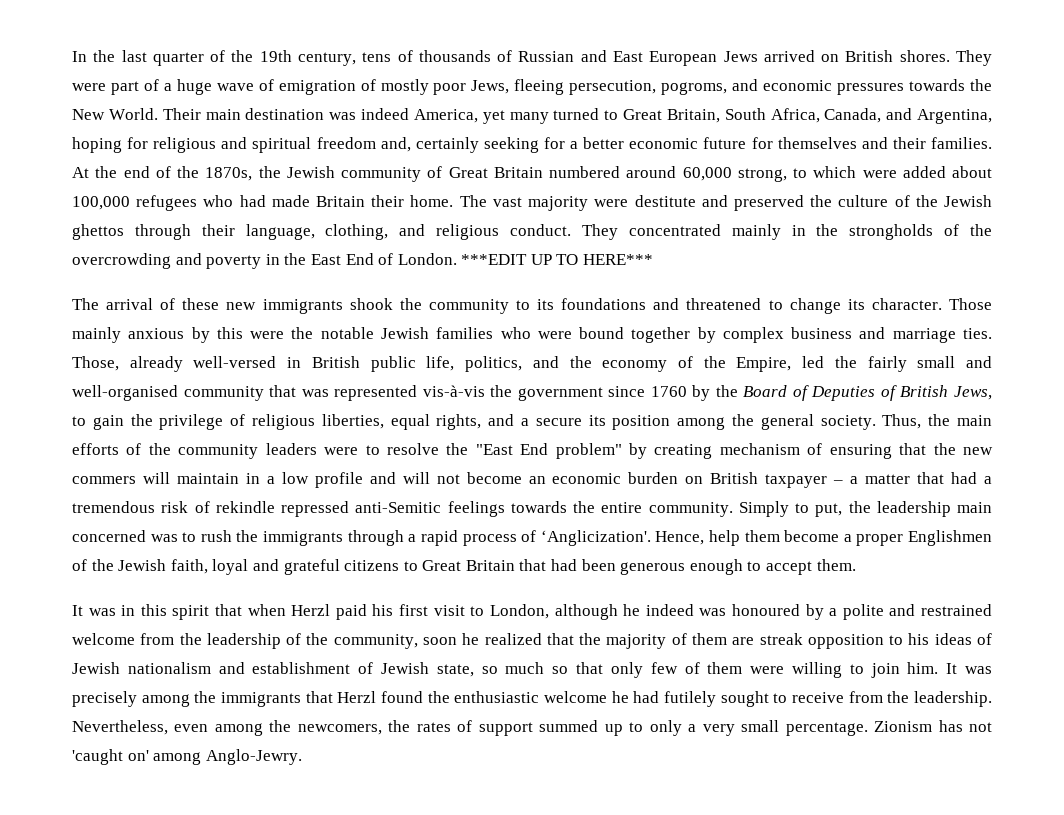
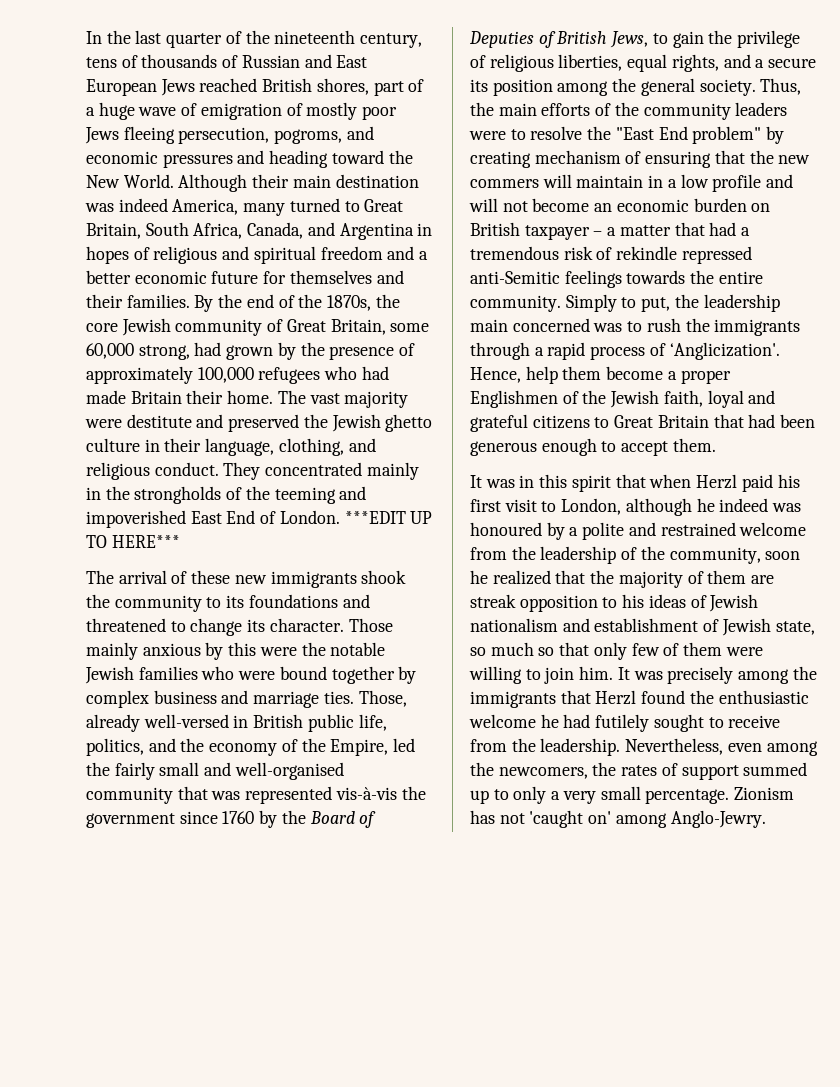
- In the last quarter of the 19th century, tens of thousands of Russian and East European Jews arrived on British shores. They were part of a huge wave of emigration of mostly poor Jews, fleeing persecution, pogroms, and economic pressures towards the New World.
+ In the last quarter of the nineteenth century, tens of thousands of Russian and East European Jews reached British shores, part of a huge wave of emigration of mostly poor Jews fleeing persecution, pogroms, and economic pressures and heading toward the New World.
- Their main destination was indeed America, yet many turned to Great Britain, South Africa, Canada, and Argentina, hoping for religious and spiritual freedom and, certainly seeking for a better economic future for themselves and their families.
+ Although their main destination was indeed America, many turned to Great Britain, South Africa, Canada, and Argentina in hopes of religious and spiritual freedom and a better economic future for themselves and their families.
- At the end of the 1870s, the Jewish community of Great Britain numbered around 60,000 strong, to which were added about 100,000 refugees who had made Britain their home.
+ By the end of the 1870s, the core Jewish community of Great Britain, some 60,000 strong, had grown by the presence of approximately 100,000 refugees who had made Britain their home.
- The vast majority were destitute and preserved the culture of the Jewish ghettos through their language, clothing, and religious conduct.
+ The vast majority were destitute and preserved the Jewish ghetto culture in their language, clothing, and religious conduct.
- They concentrated mainly in the strongholds of the overcrowding and poverty in the East End of London.
+ They concentrated mainly in the strongholds of the teeming and impoverished East End of London.

